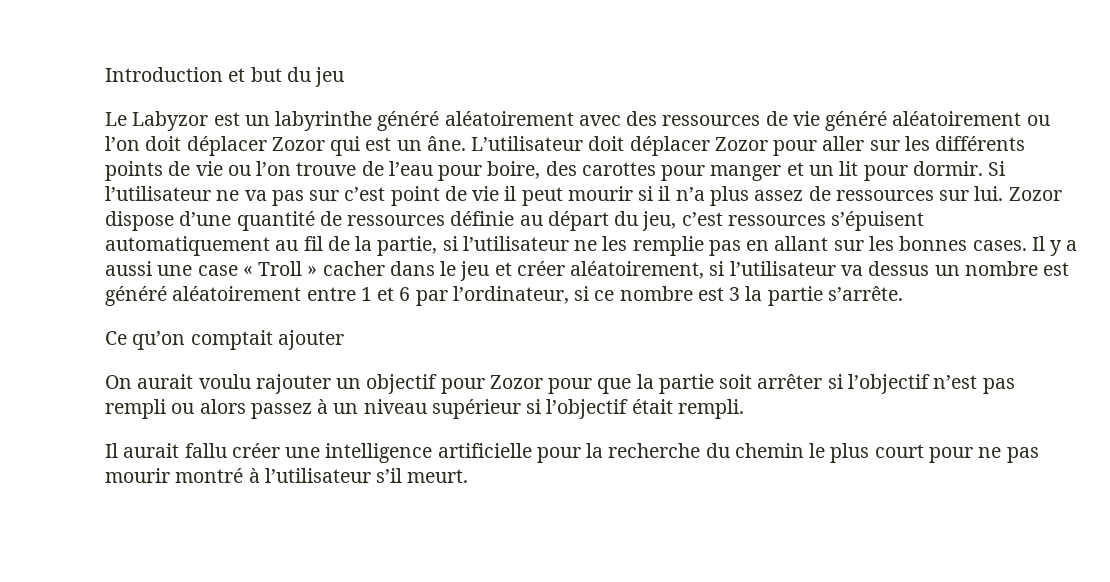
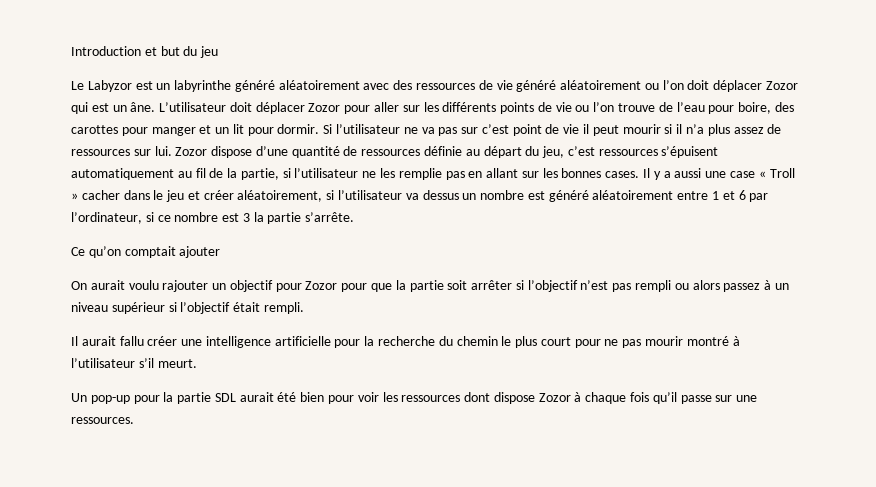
+ Un pop-up pour la partie SDL aurait été bien pour voir les ressources dont dispose Zozor à chaque fois qu’il passe sur une ressources.

